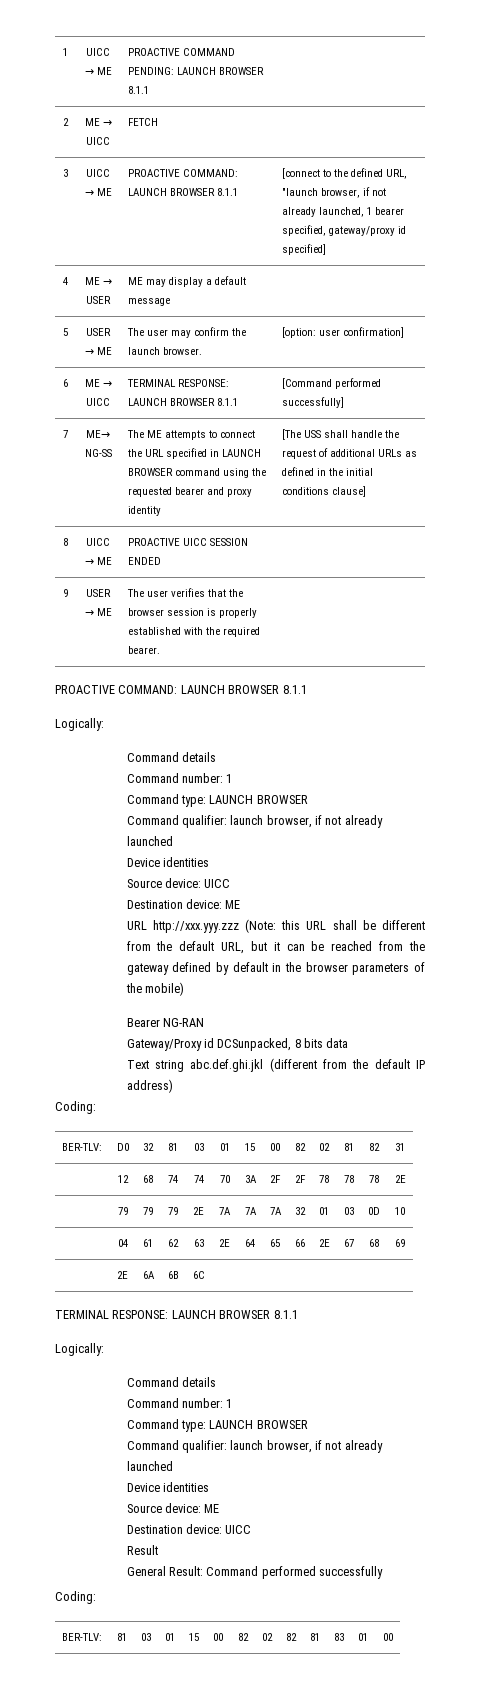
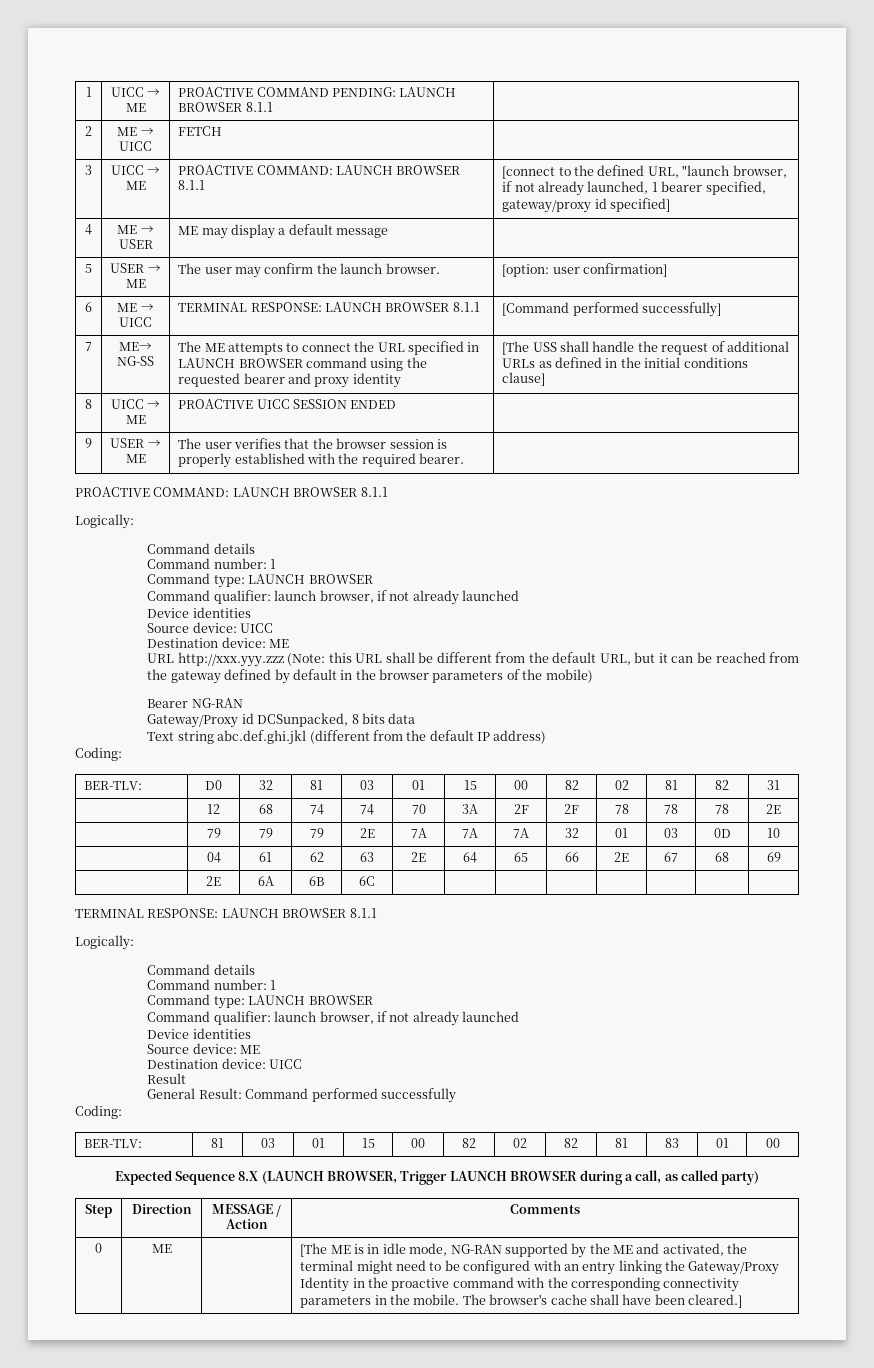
+ Expected Sequence 8.X (LAUNCH BROWSER, Trigger LAUNCH BROWSER during a call, as called party)
+ Step | Direction | MESSAGE / Action | Comments
+ 0 | ME | | [The ME is in idle mode, NG-RAN supported by the ME and activated, the terminal might need to be configured with an entry linking the Gateway/Proxy Identity in the proactive command with the corresponding connectivity parameters in the mobile. The browser's cache shall have been cleared.]

